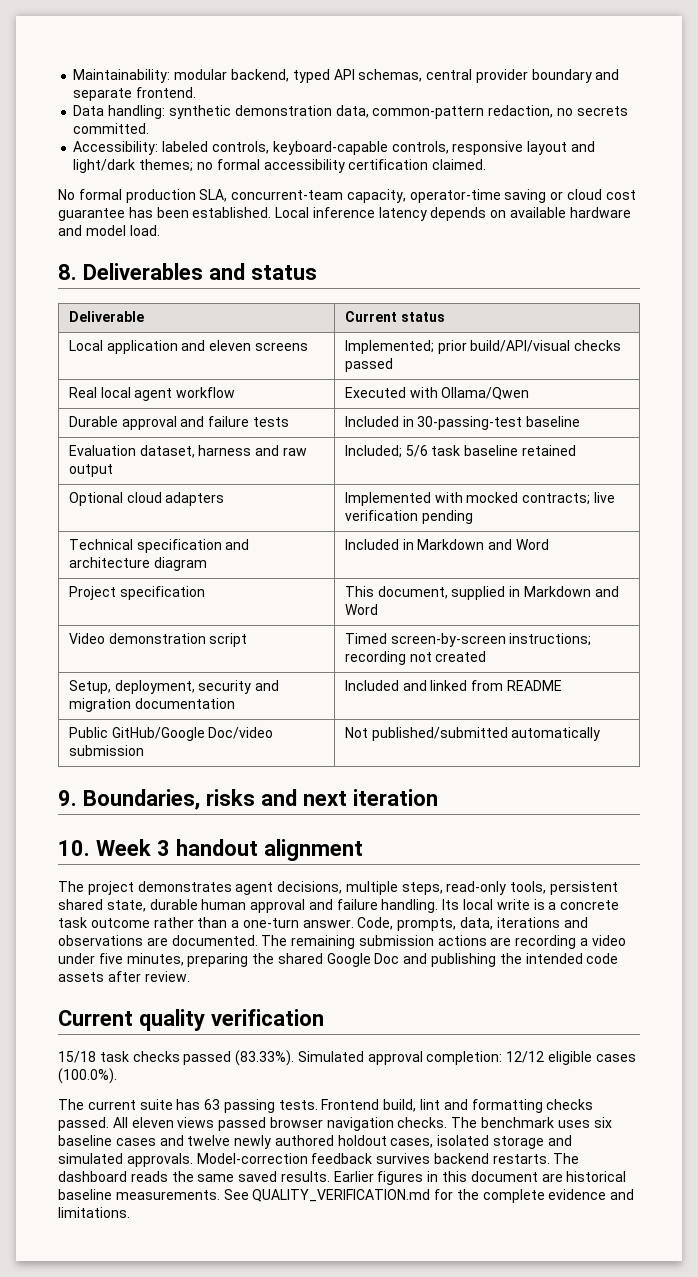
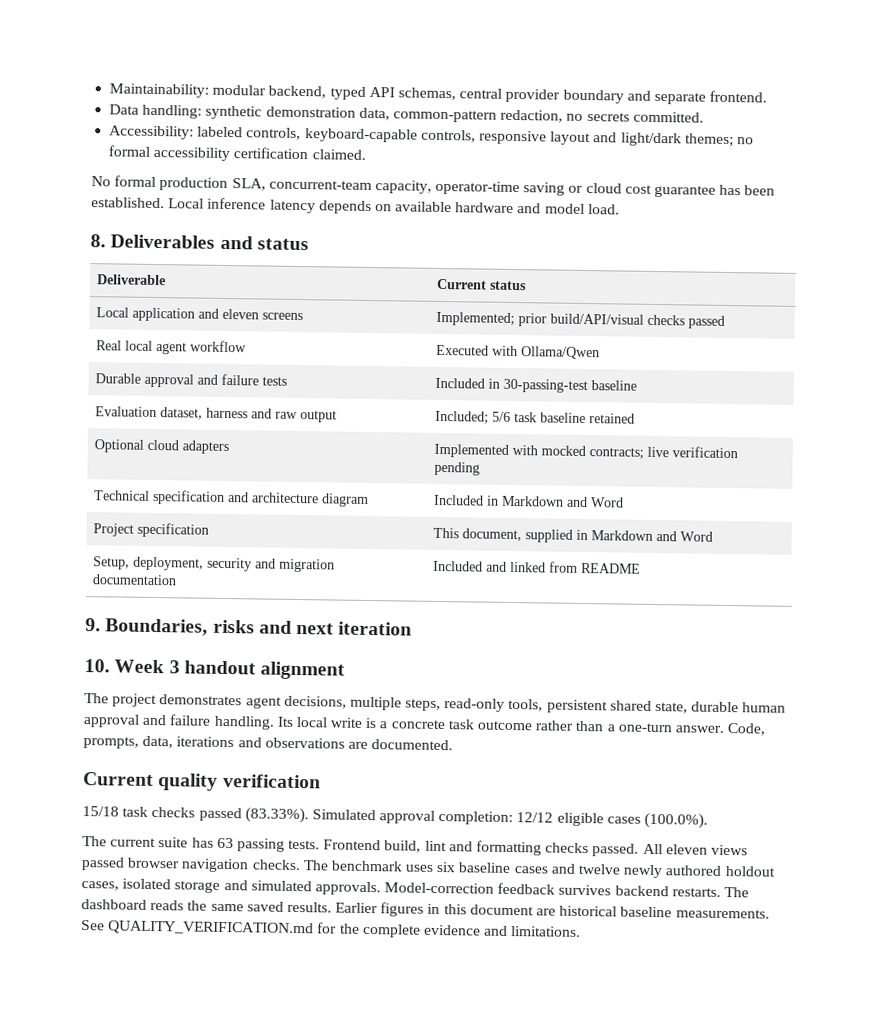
- Video demonstration script | Timed screen-by-screen instructions; recording not created
- Public GitHub/Google Doc/video submission | Not published/submitted automatically
- The remaining submission actions are recording a video under five minutes, preparing the shared Google Doc and publishing the intended code assets after review.

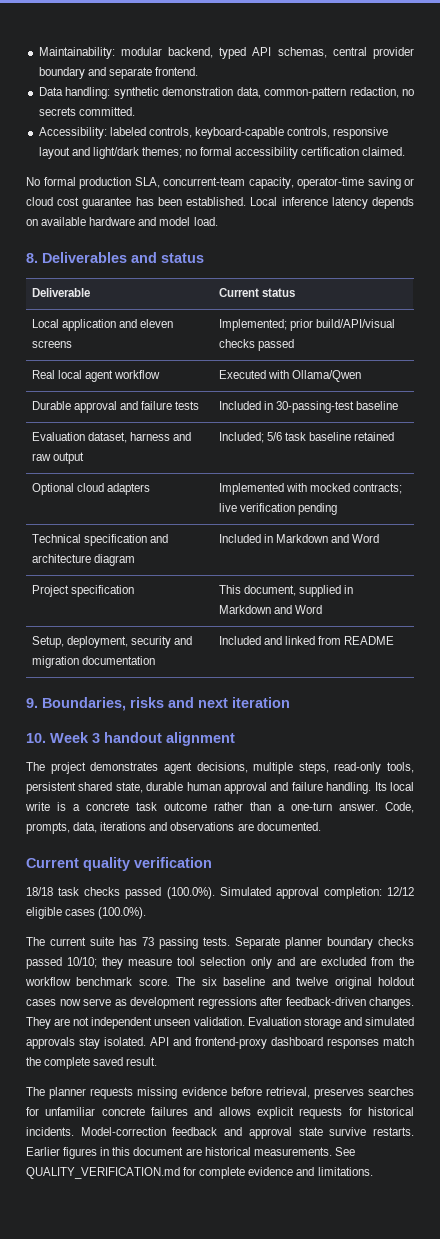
- 15/18 task checks passed (83.33%). Simulated approval completion: 12/12 eligible cases (100.0%).
+ 18/18 task checks passed (100.0%). Simulated approval completion: 12/12 eligible cases (100.0%).
- The current suite has 63 passing tests.
+ The current suite has 73 passing tests.
- Frontend build, lint and formatting checks passed. All eleven views passed browser navigation checks. The benchmark uses six baseline cases and twelve newly authored holdout cases, isolated storage and simulated approvals. Model-correction feedback survives backend restarts. The dashboard reads the same saved results.
+ Separate planner boundary checks passed 10/10; they measure tool selection only and are excluded from the workflow benchmark score. The six baseline and twelve original holdout cases now serve as development regressions after feedback-driven changes. They are not independent unseen validation. Evaluation storage and simulated approvals stay isolated. API and frontend-proxy dashboard responses match the complete saved result.
+ The planner requests missing evidence before retrieval, preserves searches for unfamiliar concrete failures and allows explicit requests for historical incidents. Model-correction feedback and approval state survive restarts.
- Earlier figures in this document are historical baseline measurements.
+ Earlier figures in this document are historical measurements.
- See QUALITY_VERIFICATION.md for the complete evidence and limitations.
+ See QUALITY_VERIFICATION.md for complete evidence and limitations.

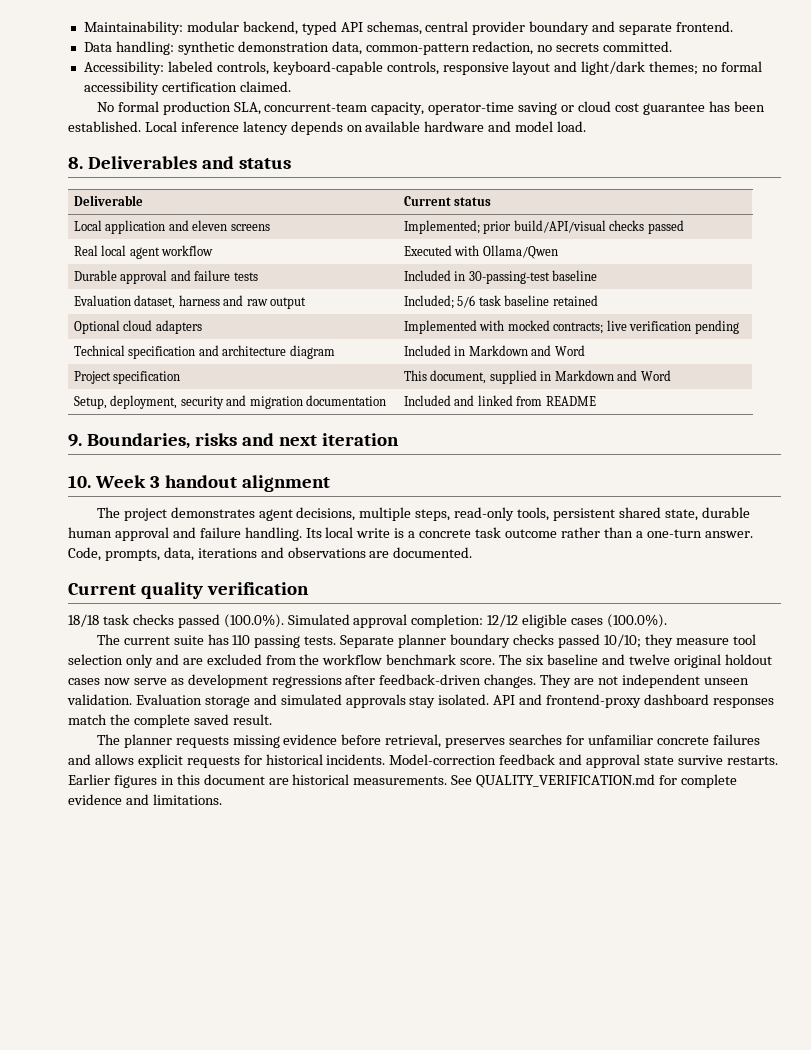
- The current suite has 73 passing tests.
+ The current suite has 110 passing tests.

